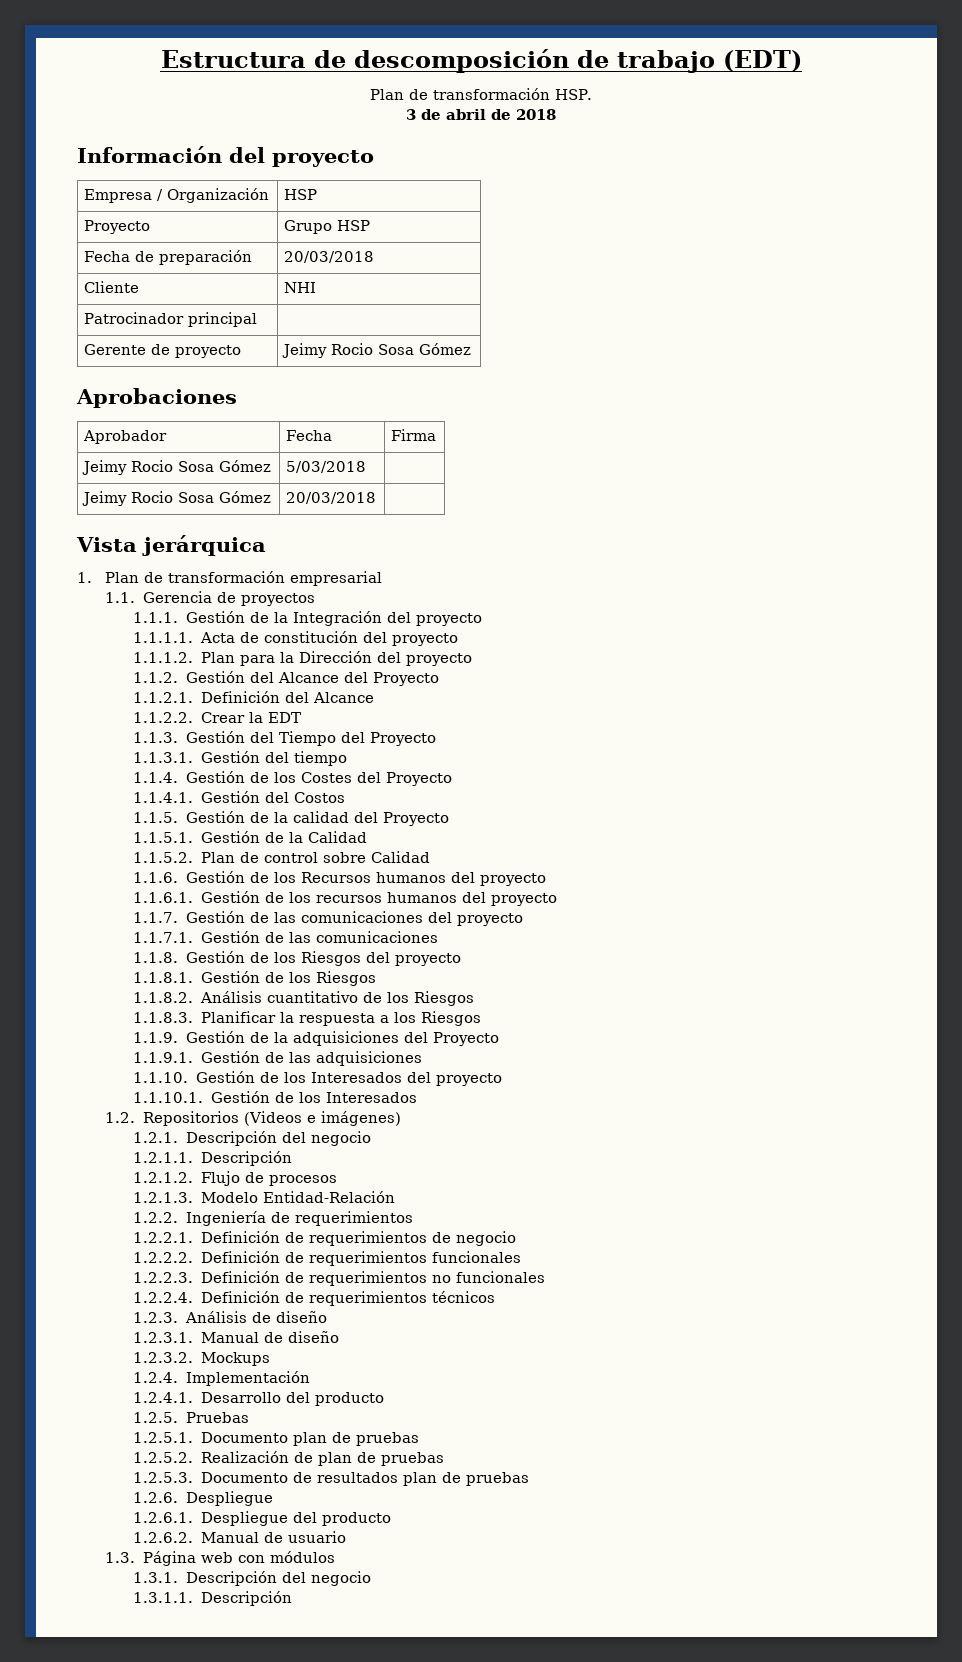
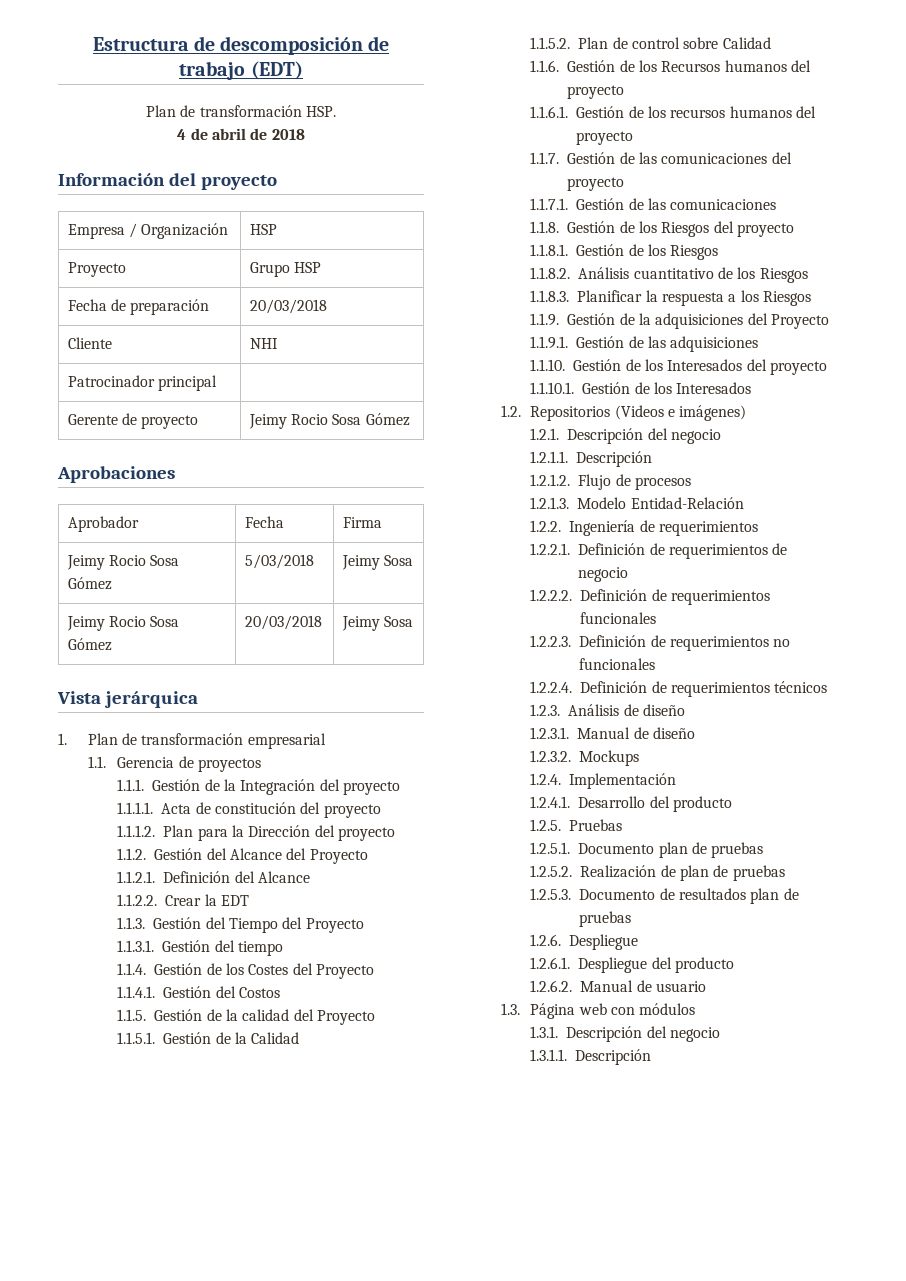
- 3 de abril de 2018
+ 4 de abril de 2018
- Jeimy Rocio Sosa Gómez | 5/03/2018 |
+ Jeimy Rocio Sosa Gómez | 5/03/2018 | Jeimy Sosa
- Jeimy Rocio Sosa Gómez | 20/03/2018 |
+ Jeimy Rocio Sosa Gómez | 20/03/2018 | Jeimy Sosa

